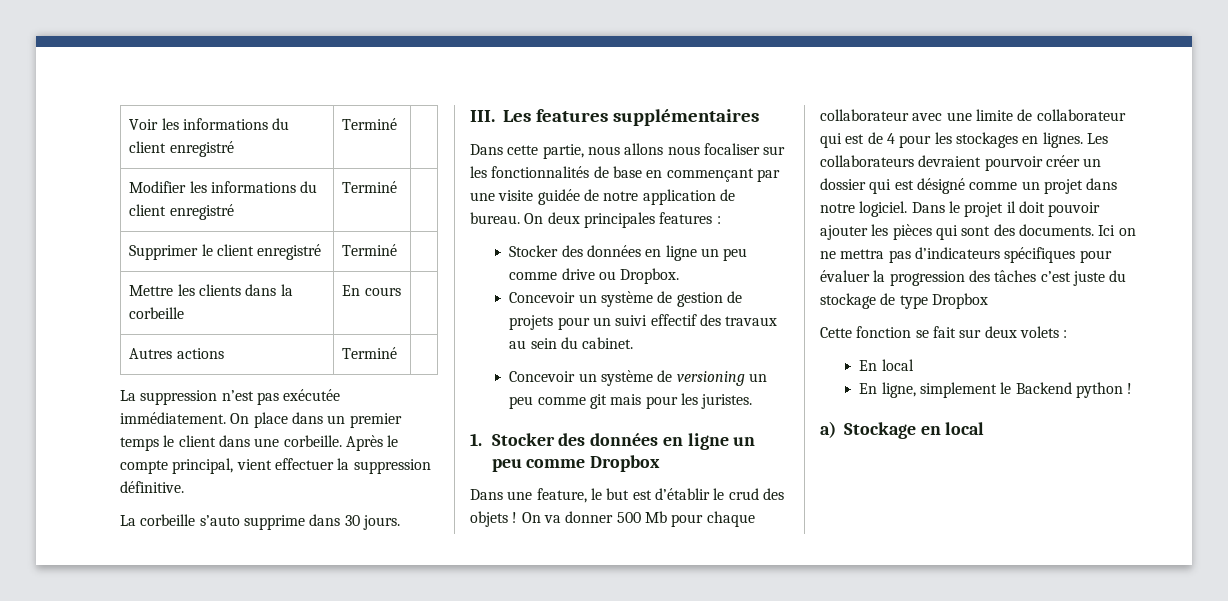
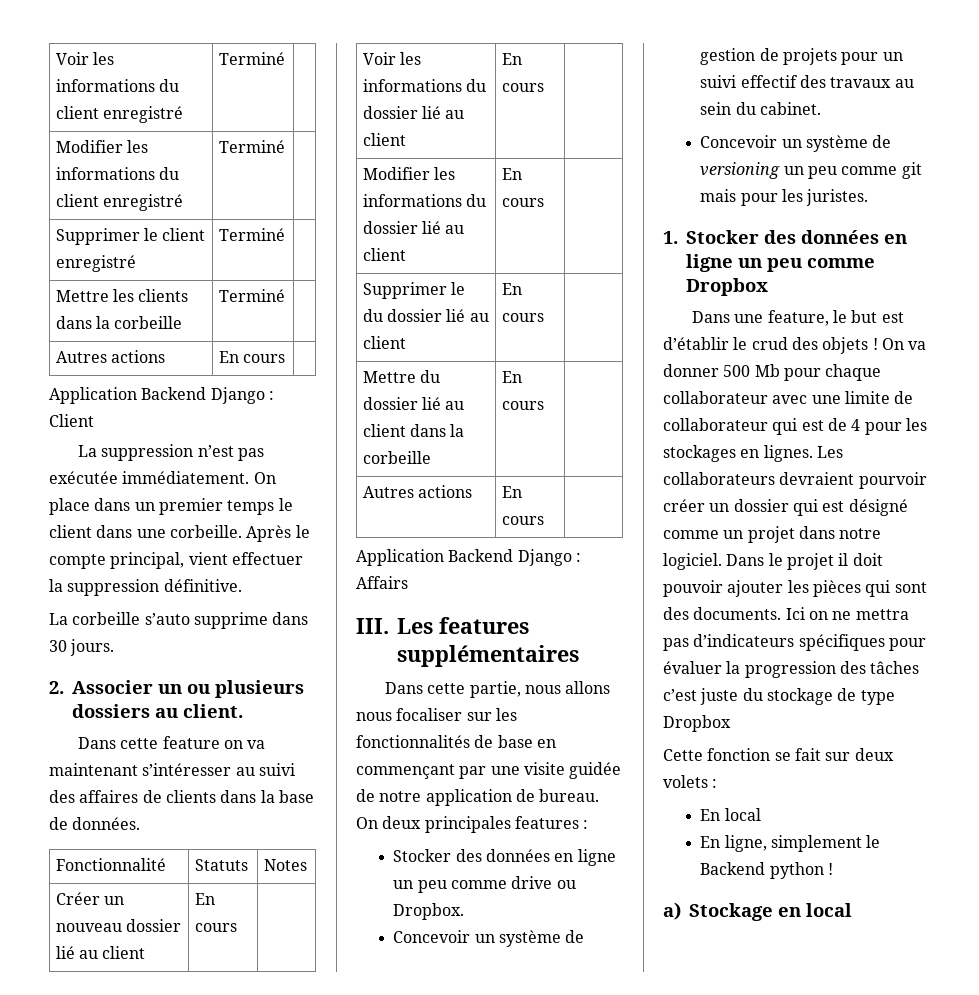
- Mettre les clients dans la corbeille | En cours |
- Autres actions | Terminé |
+ Mettre les clients dans la corbeille | Terminé |
+ Autres actions | En cours |
+ Application Backend Django : Client
+ 2. Associer un ou plusieurs dossiers au client.
+ Dans cette feature on va maintenant s’intéresser au suivi des affaires de clients dans la base de données.
+ Fonctionnalité | Statuts | Notes
+ Créer un nouveau dossier lié au client | En cours |
+ Voir les informations du dossier lié au client | En cours |
+ Modifier les informations du dossier lié au client | En cours |
+ Supprimer le du dossier lié au client | En cours |
+ Mettre du dossier lié au client dans la corbeille | En cours |
+ Autres actions | En cours |
+ Application Backend Django : Affairs

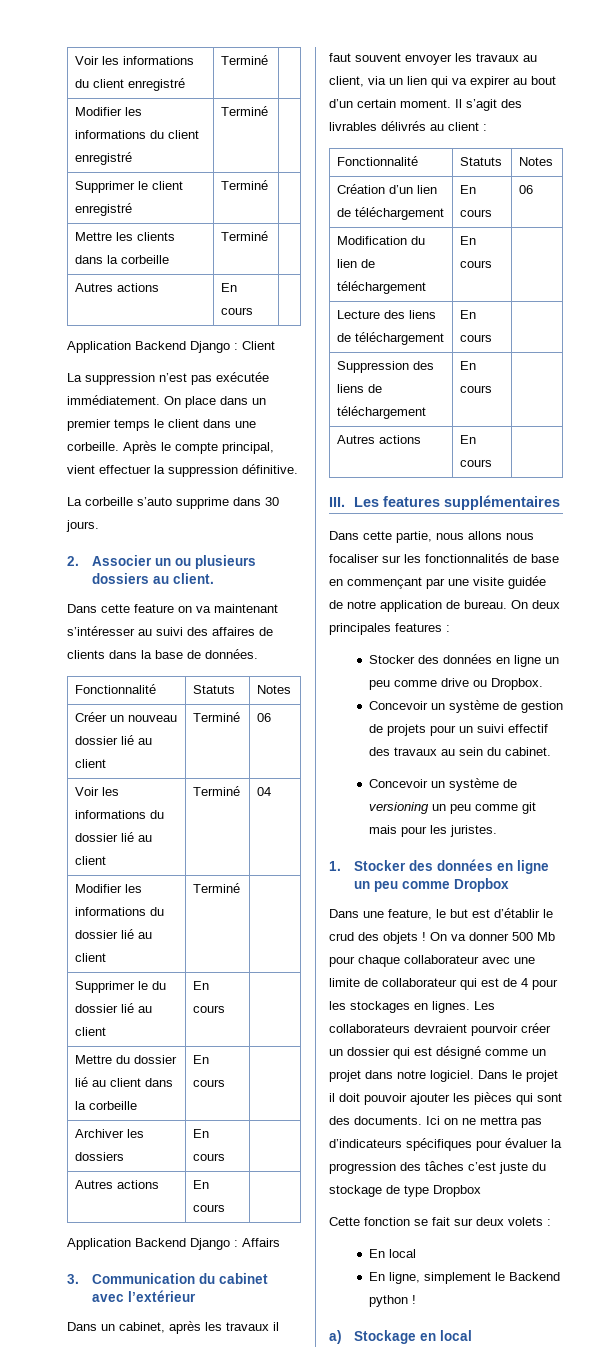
- Créer un nouveau dossier lié au client | En cours |
+ Créer un nouveau dossier lié au client | Terminé | 06
- Voir les informations du dossier lié au client | En cours |
+ Voir les informations du dossier lié au client | Terminé | 04
- Modifier les informations du dossier lié au client | En cours |
+ Modifier les informations du dossier lié au client | Terminé |
+ Archiver les dossiers | En cours |
+ 3. Communication du cabinet avec l’extérieur
+ Dans un cabinet, après les travaux il faut souvent envoyer les travaux au client, via un lien qui va expirer au bout d’un certain moment. Il s’agit des livrables délivrés au client :
+ Fonctionnalité | Statuts | Notes
+ Création d’un lien de téléchargement | En cours | 06
+ Modification du lien de téléchargement | En cours |
+ Lecture des liens de téléchargement | En cours |
+ Suppression des liens de téléchargement | En cours |
+ Autres actions | En cours |

